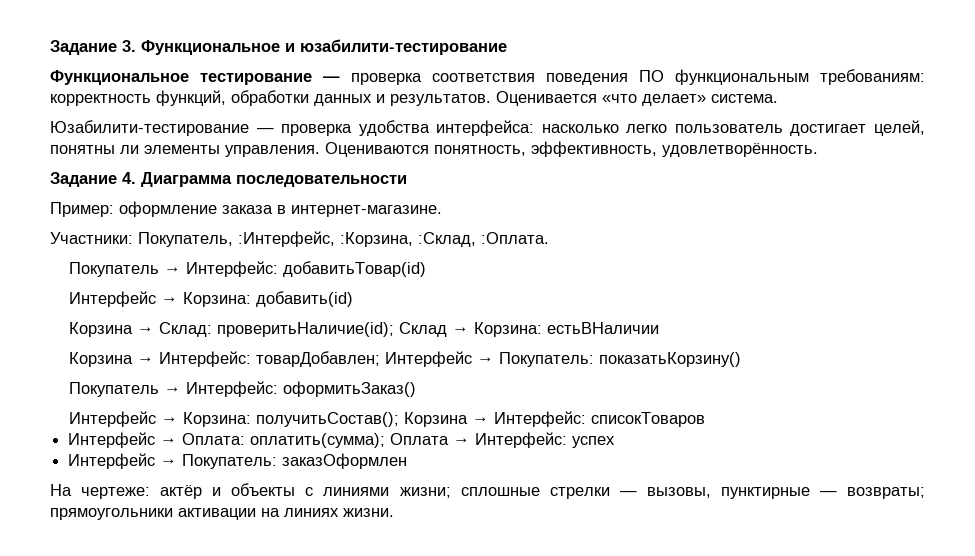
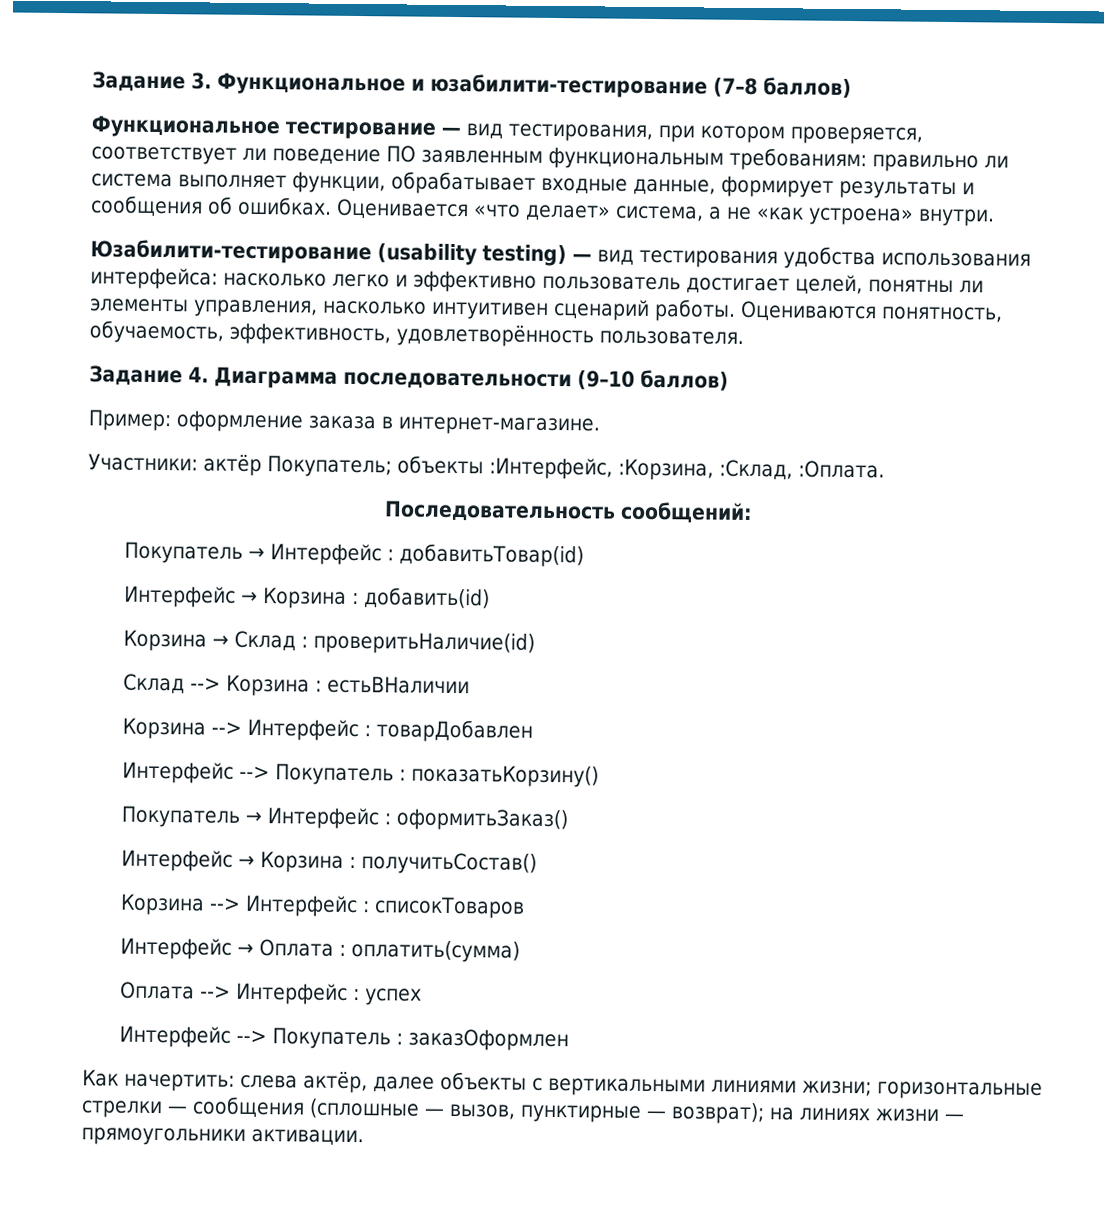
- Задание 3. Функциональное и юзабилити-тестирование
+ Задание 3. Функциональное и юзабилити-тестирование (7–8 баллов)
- Функциональное тестирование — проверка соответствия поведения ПО функциональным требованиям: корректность функций, обработки данных и результатов. Оценивается «что делает» система.
- Юзабилити-тестирование — проверка удобства интерфейса: насколько легко пользователь достигает целей, понятны ли элементы управления. Оцениваются понятность, эффективность, удовлетворённость.
+ Функциональное тестирование — вид тестирования, при котором проверяется, соответствует ли поведение ПО заявленным функциональным требованиям: правильно ли система выполняет функции, обрабатывает входные данные, формирует результаты и сообщения об ошибках. Оценивается «что делает» система, а не «как устроена» внутри.
+ Юзабилити-тестирование (usability testing) — вид тестирования удобства использования интерфейса: насколько легко и эффективно пользователь достигает целей, понятны ли элементы управления, насколько интуитивен сценарий работы. Оцениваются понятность, обучаемость, эффективность, удовлетворённость пользователя.
- Задание 4. Диаграмма последовательности
+ Задание 4. Диаграмма последовательности (9–10 баллов)
- Участники: Покупатель, :Интерфейс, :Корзина, :Склад, :Оплата.
+ Участники: актёр Покупатель; объекты :Интерфейс, :Корзина, :Склад, :Оплата.
- Покупатель → Интерфейс: добавитьТовар(id)
+ Последовательность сообщений:
+ Покупатель → Интерфейс : добавитьТовар(id)
- Интерфейс → Корзина: добавить(id)
+ Интерфейс → Корзина : добавить(id)
- Корзина → Склад: проверитьНаличие(id); Склад → Корзина: естьВНаличии
- Корзина → Интерфейс: товарДобавлен; Интерфейс → Покупатель: показатьКорзину()
+ Корзина → Склад : проверитьНаличие(id)
+ Склад --> Корзина : естьВНаличии
+ Корзина --> Интерфейс : товарДобавлен
+ Интерфейс --> Покупатель : показатьКорзину()
- Покупатель → Интерфейс: оформитьЗаказ()
+ Покупатель → Интерфейс : оформитьЗаказ()
- Интерфейс → Корзина: получитьСостав(); Корзина → Интерфейс: списокТоваров
- Интерфейс → Оплата: оплатить(сумма); Оплата → Интерфейс: успех
- Интерфейс → Покупатель: заказОформлен
- На чертеже: актёр и объекты с линиями жизни; сплошные стрелки — вызовы, пунктирные — возвраты; прямоугольники активации на линиях жизни.
+ Интерфейс → Корзина : получитьСостав()
+ Корзина --> Интерфейс : списокТоваров
+ Интерфейс → Оплата : оплатить(сумма)
+ Оплата --> Интерфейс : успех
+ Интерфейс --> Покупатель : заказОформлен
+ Как начертить: слева актёр, далее объекты с вертикальными линиями жизни; горизонтальные стрелки — сообщения (сплошные — вызов, пунктирные — возврат); на линиях жизни — прямоугольники активации.

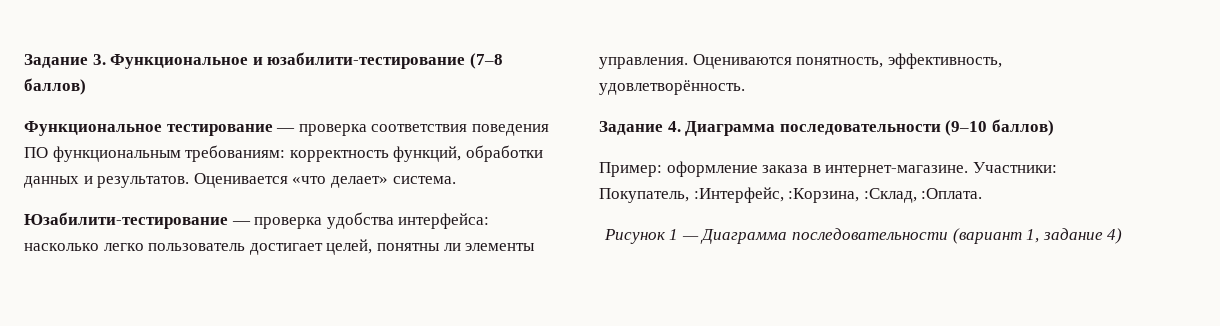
- Функциональное тестирование — вид тестирования, при котором проверяется, соответствует ли поведение ПО заявленным функциональным требованиям: правильно ли система выполняет функции, обрабатывает входные данные, формирует результаты и сообщения об ошибках. Оценивается «что делает» система, а не «как устроена» внутри.
- Юзабилити-тестирование (usability testing) — вид тестирования удобства использования интерфейса: насколько легко и эффективно пользователь достигает целей, понятны ли элементы управления, насколько интуитивен сценарий работы. Оцениваются понятность, обучаемость, эффективность, удовлетворённость пользователя.
+ Функциональное тестирование — проверка соответствия поведения ПО функциональным требованиям: корректность функций, обработки данных и результатов. Оценивается «что делает» система.
+ Юзабилити-тестирование — проверка удобства интерфейса: насколько легко пользователь достигает целей, понятны ли элементы управления. Оцениваются понятность, эффективность, удовлетворённость.
- Пример: оформление заказа в интернет-магазине.
- Участники: актёр Покупатель; объекты :Интерфейс, :Корзина, :Склад, :Оплата.
+ Пример: оформление заказа в интернет-магазине. Участники: Покупатель, :Интерфейс, :Корзина, :Склад, :Оплата.
- Последовательность сообщений:
- Покупатель → Интерфейс : добавитьТовар(id)
- Интерфейс → Корзина : добавить(id)
- Корзина → Склад : проверитьНаличие(id)
- Склад --> Корзина : естьВНаличии
- Корзина --> Интерфейс : товарДобавлен
- Интерфейс --> Покупатель : показатьКорзину()
- Покупатель → Интерфейс : оформитьЗаказ()
- Интерфейс → Корзина : получитьСостав()
- Корзина --> Интерфейс : списокТоваров
- Интерфейс → Оплата : оплатить(сумма)
- Оплата --> Интерфейс : успех
- Интерфейс --> Покупатель : заказОформлен
- Как начертить: слева актёр, далее объекты с вертикальными линиями жизни; горизонтальные стрелки — сообщения (сплошные — вызов, пунктирные — возврат); на линиях жизни — прямоугольники активации.
+ Рисунок 1 — Диаграмма последовательности (вариант 1, задание 4)

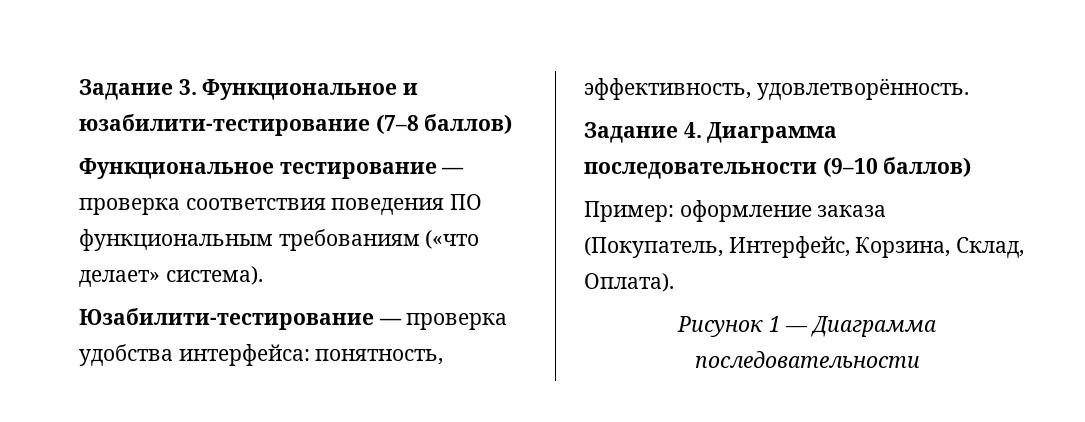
- Функциональное тестирование — проверка соответствия поведения ПО функциональным требованиям: корректность функций, обработки данных и результатов. Оценивается «что делает» система.
+ Функциональное тестирование — проверка соответствия поведения ПО функциональным требованиям («что делает» система).
- Юзабилити-тестирование — проверка удобства интерфейса: насколько легко пользователь достигает целей, понятны ли элементы управления. Оцениваются понятность, эффективность, удовлетворённость.
+ Юзабилити-тестирование — проверка удобства интерфейса: понятность, эффективность, удовлетворённость.
- Пример: оформление заказа в интернет-магазине. Участники: Покупатель, :Интерфейс, :Корзина, :Склад, :Оплата.
+ Пример: оформление заказа (Покупатель, Интерфейс, Корзина, Склад, Оплата).
- Рисунок 1 — Диаграмма последовательности (вариант 1, задание 4)
+ Рисунок 1 — Диаграмма последовательности

